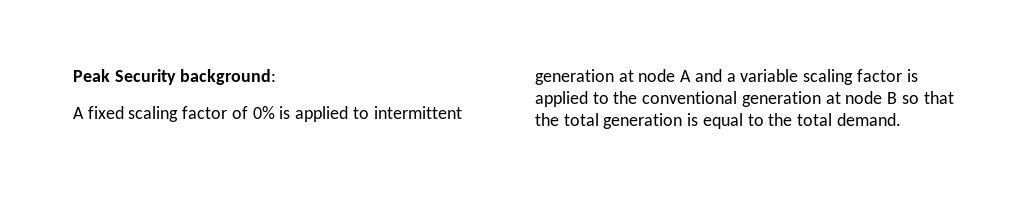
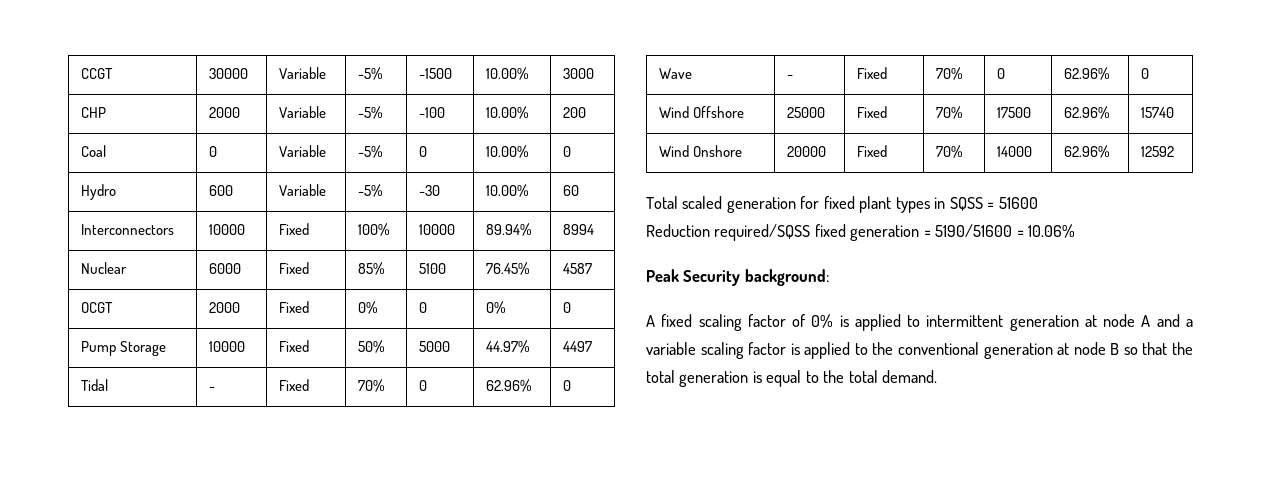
+ CCGT | 30000 | Variable | -5% | -1500 | 10.00% | 3000
+ CHP | 2000 | Variable | -5% | -100 | 10.00% | 200
+ Coal | 0 | Variable | -5% | 0 | 10.00% | 0
+ Hydro | 600 | Variable | -5% | -30 | 10.00% | 60
+ Interconnectors | 10000 | Fixed | 100% | 10000 | 89.94% | 8994
+ Nuclear | 6000 | Fixed | 85% | 5100 | 76.45% | 4587
+ OCGT | 2000 | Fixed | 0% | 0 | 0% | 0
+ Pump Storage | 10000 | Fixed | 50% | 5000 | 44.97% | 4497
+ Tidal | - | Fixed | 70% | 0 | 62.96% | 0
+ Wave | - | Fixed | 70% | 0 | 62.96% | 0
+ Wind Offshore | 25000 | Fixed | 70% | 17500 | 62.96% | 15740
+ Wind Onshore | 20000 | Fixed | 70% | 14000 | 62.96% | 12592
+ Total scaled generation for fixed plant types in SQSS = 51600
+ Reduction required/SQSS fixed generation = 5190/51600 = 10.06%

